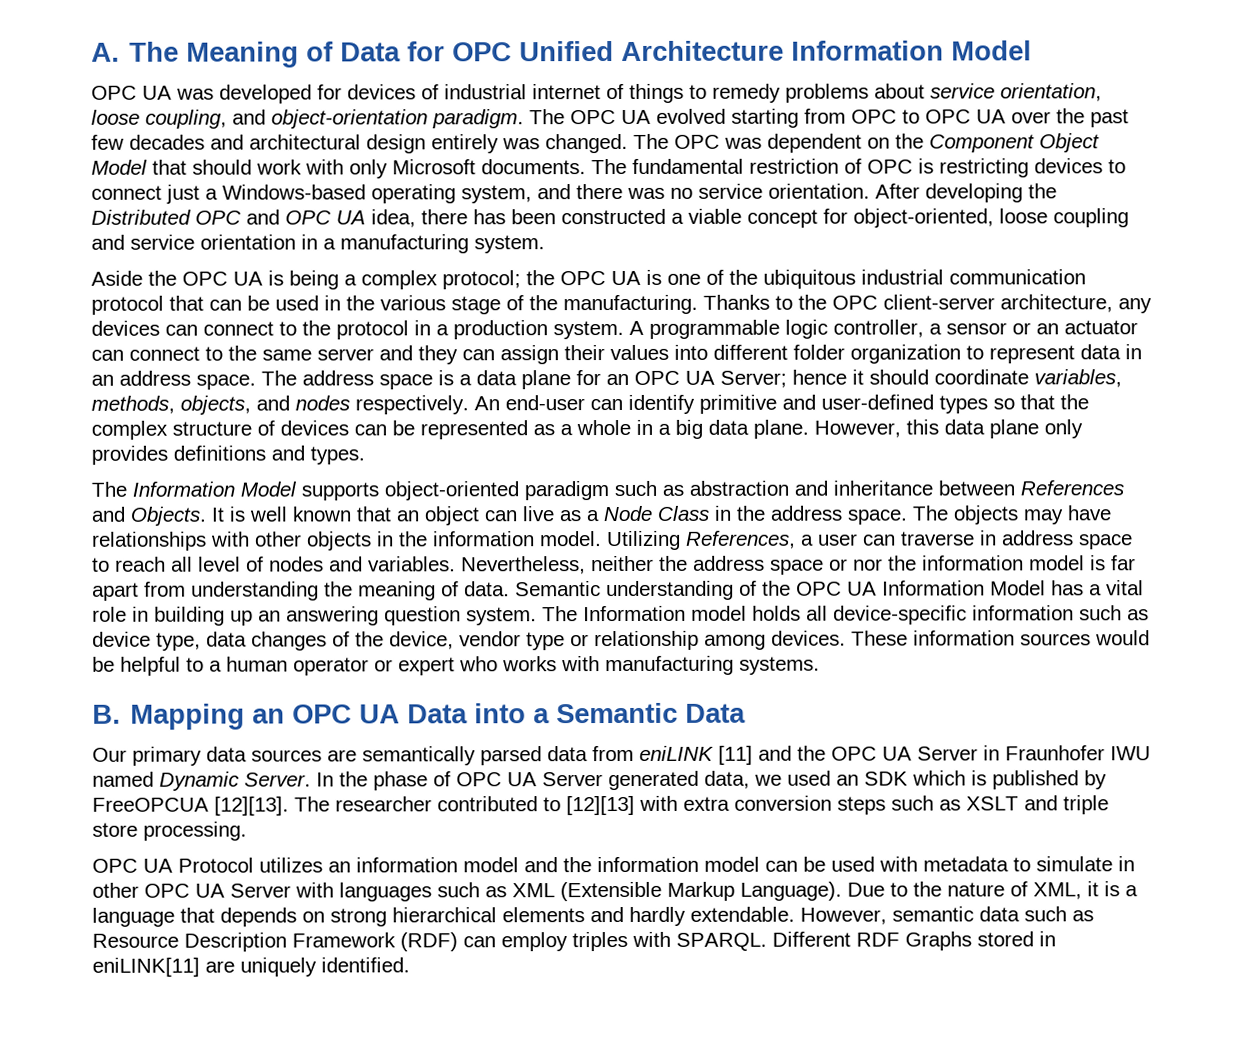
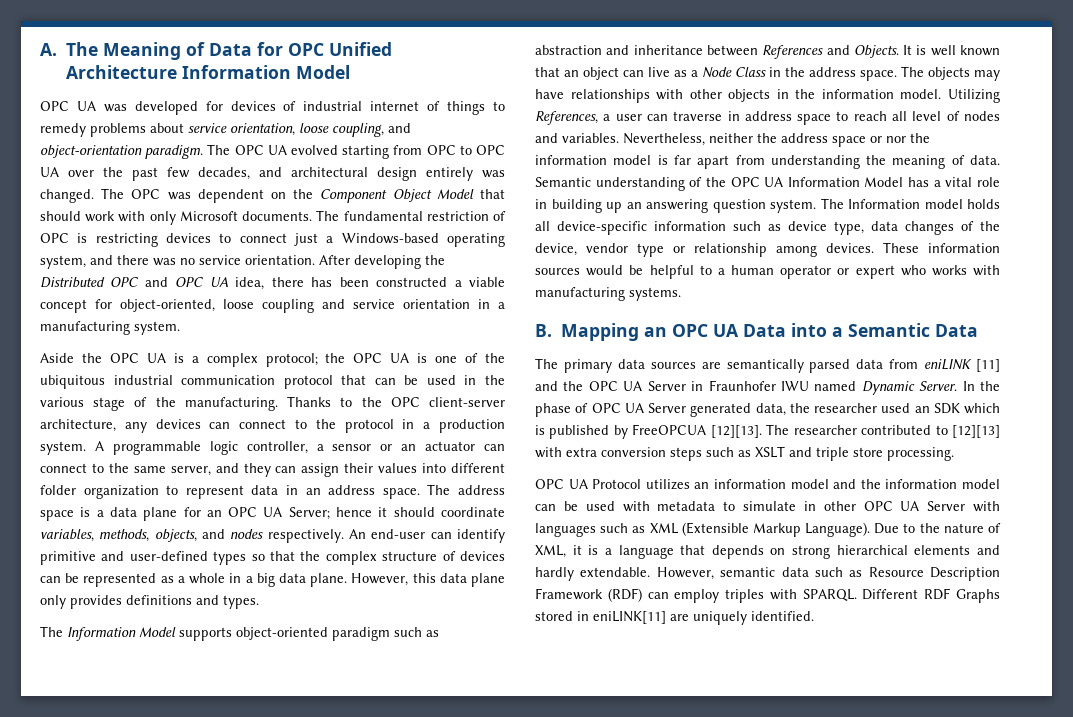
- The OPC UA evolved starting from OPC to OPC UA over the past few decades and architectural design entirely was changed.
+ The OPC UA evolved starting from OPC to OPC UA over the past few decades, and architectural design entirely was changed.
- Aside the OPC UA is being a complex protocol; the OPC UA is one of the ubiquitous industrial communication protocol that can be used in the various stage of the manufacturing.
+ Aside the OPC UA is a complex protocol; the OPC UA is one of the ubiquitous industrial communication protocol that can be used in the various stage of the manufacturing.
- A programmable logic controller, a sensor or an actuator can connect to the same server and they can assign their values into different folder organization to represent data in an address space.
+ A programmable logic controller, a sensor or an actuator can connect to the same server, and they can assign their values into different folder organization to represent data in an address space.
- Our primary data sources are semantically parsed data from eniLINK [11] and the OPC UA Server in Fraunhofer IWU named Dynamic Server.
+ The primary data sources are semantically parsed data from eniLINK [11] and the OPC UA Server in Fraunhofer IWU named Dynamic Server.
- In the phase of OPC UA Server generated data, we used an SDK which is published by FreeOPCUA [12][13].
+ In the phase of OPC UA Server generated data, the researcher used an SDK which is published by FreeOPCUA [12][13].

